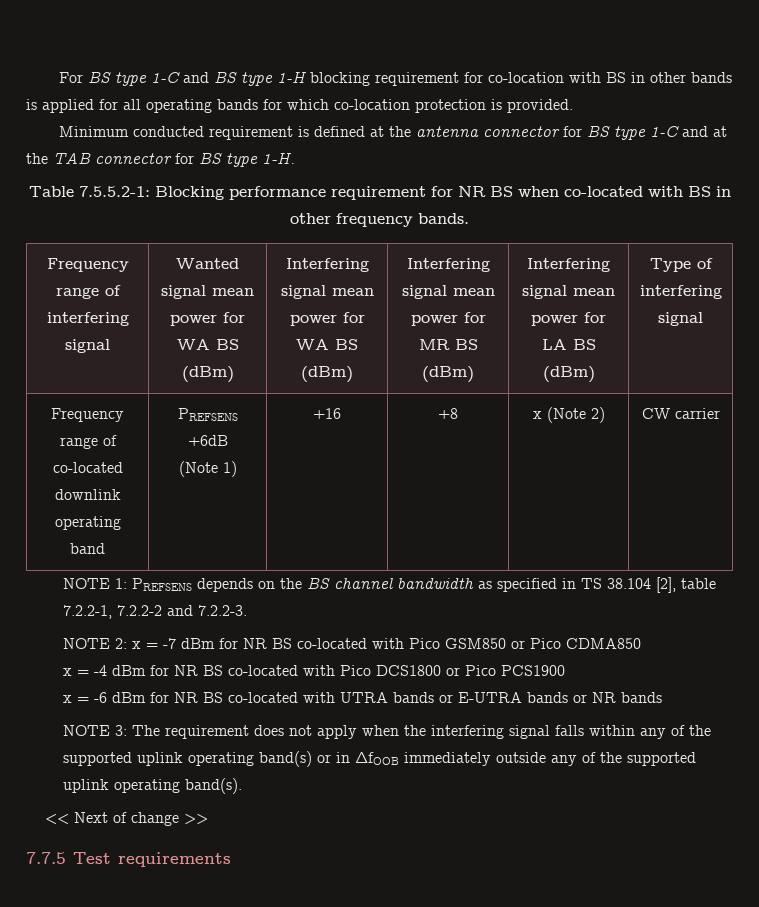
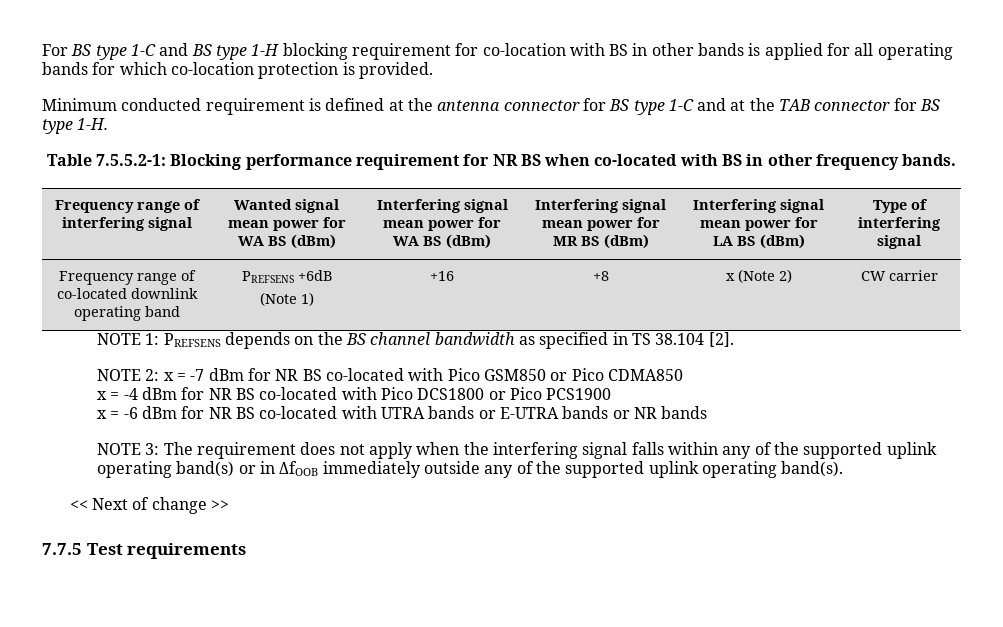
- NOTE 1: PREFSENS depends on the BS channel bandwidth as specified in TS 38.104 [2], table 7.2.2-1, 7.2.2-2 and 7.2.2-3.
+ NOTE 1: PREFSENS depends on the BS channel bandwidth as specified in TS 38.104 [2].

